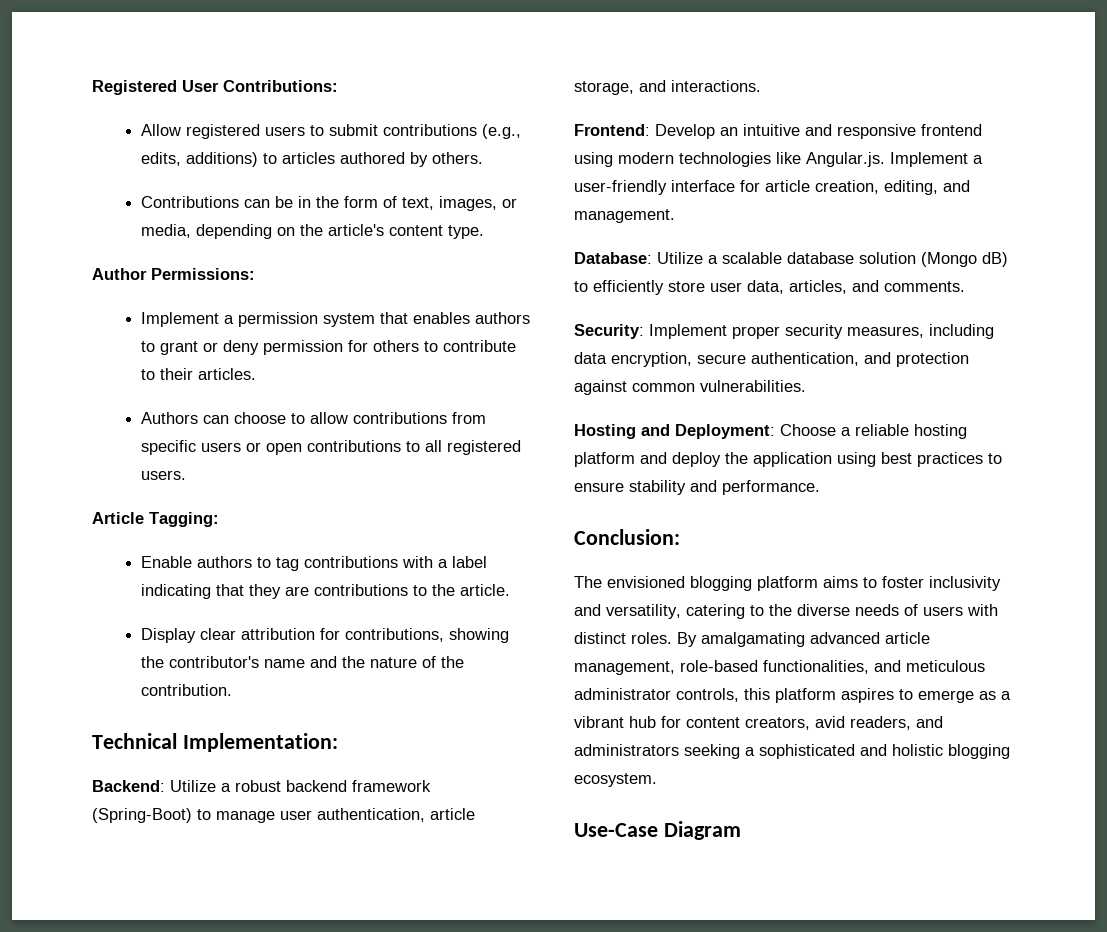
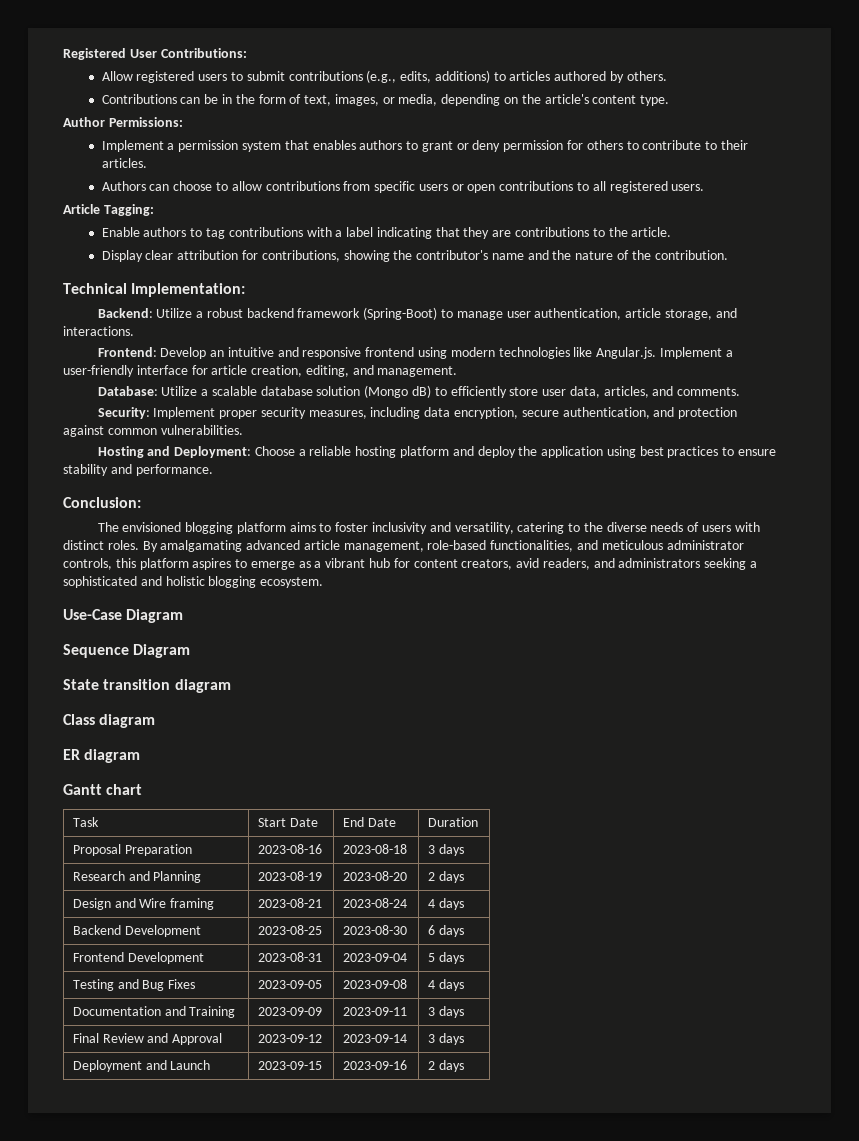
+ Sequence Diagram
+ State transition diagram
+ Class diagram
+ ER diagram
+ Gantt chart
+ Task | Start Date | End Date | Duration
+ Proposal Preparation | 2023-08-16 | 2023-08-18 | 3 days
+ Research and Planning | 2023-08-19 | 2023-08-20 | 2 days
+ Design and Wire framing | 2023-08-21 | 2023-08-24 | 4 days
+ Backend Development | 2023-08-25 | 2023-08-30 | 6 days
+ Frontend Development | 2023-08-31 | 2023-09-04 | 5 days
+ Testing and Bug Fixes | 2023-09-05 | 2023-09-08 | 4 days
+ Documentation and Training | 2023-09-09 | 2023-09-11 | 3 days
+ Final Review and Approval | 2023-09-12 | 2023-09-14 | 3 days
+ Deployment and Launch | 2023-09-15 | 2023-09-16 | 2 days

